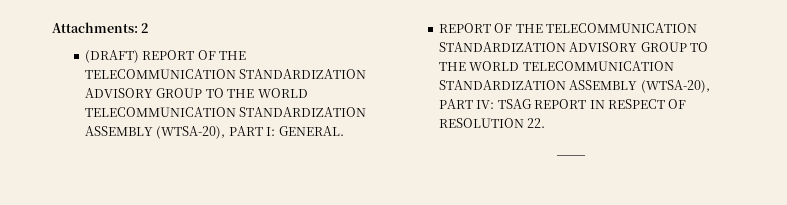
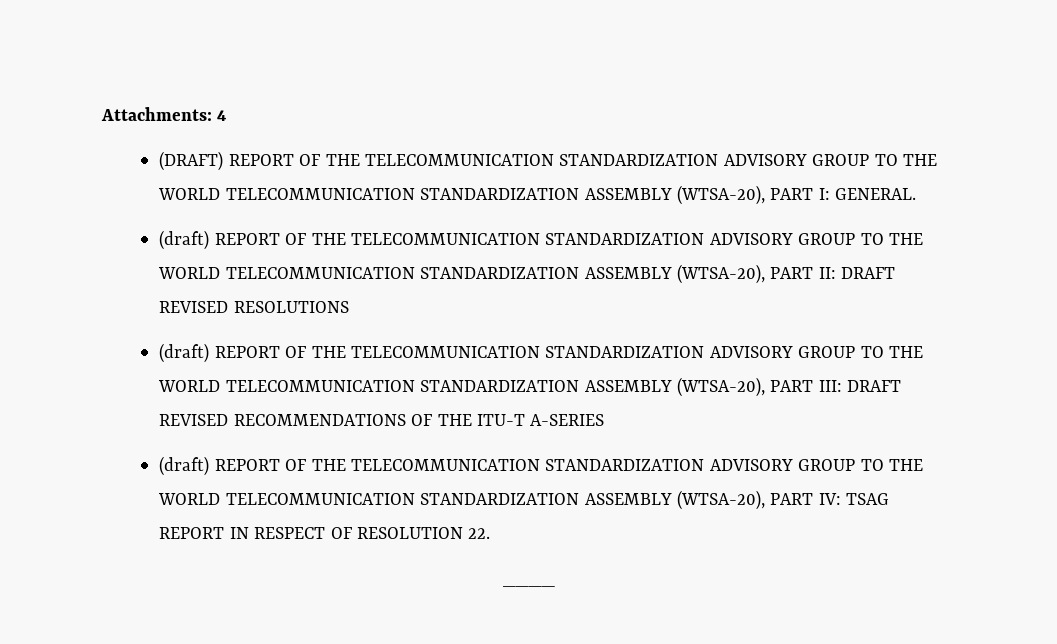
- Attachments: 2
+ Attachments: 4
- REPORT OF THE TELECOMMUNICATION STANDARDIZATION ADVISORY GROUP TO THE WORLD TELECOMMUNICATION STANDARDIZATION ASSEMBLY (WTSA-20), PART IV: TSAG REPORT IN RESPECT OF RESOLUTION 22.
+ (draft) REPORT OF THE TELECOMMUNICATION STANDARDIZATION ADVISORY GROUP TO THE WORLD TELECOMMUNICATION STANDARDIZATION ASSEMBLY (WTSA-20), PART II: DRAFT REVISED RESOLUTIONS
+ (draft) REPORT OF THE TELECOMMUNICATION STANDARDIZATION ADVISORY GROUP TO THE WORLD TELECOMMUNICATION STANDARDIZATION ASSEMBLY (WTSA-20), PART III: DRAFT REVISED RECOMMENDATIONS OF THE ITU-T A-SERIES
+ (draft) REPORT OF THE TELECOMMUNICATION STANDARDIZATION ADVISORY GROUP TO THE WORLD TELECOMMUNICATION STANDARDIZATION ASSEMBLY (WTSA-20), PART IV: TSAG REPORT IN RESPECT OF RESOLUTION 22.

